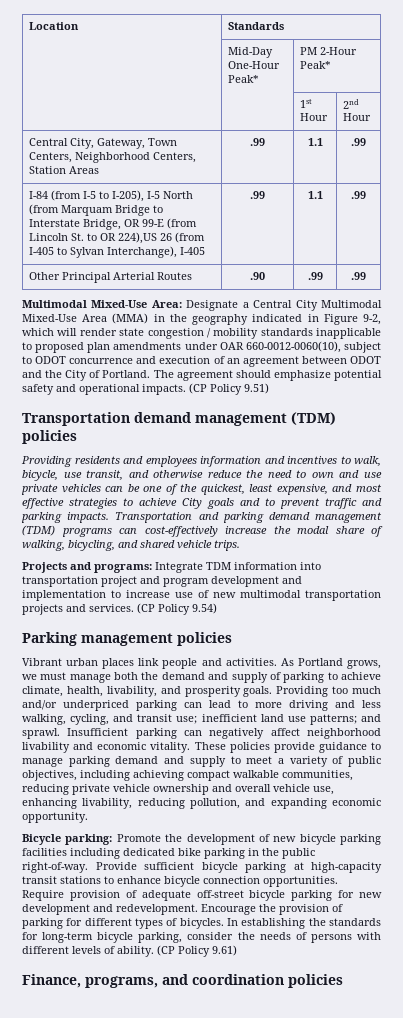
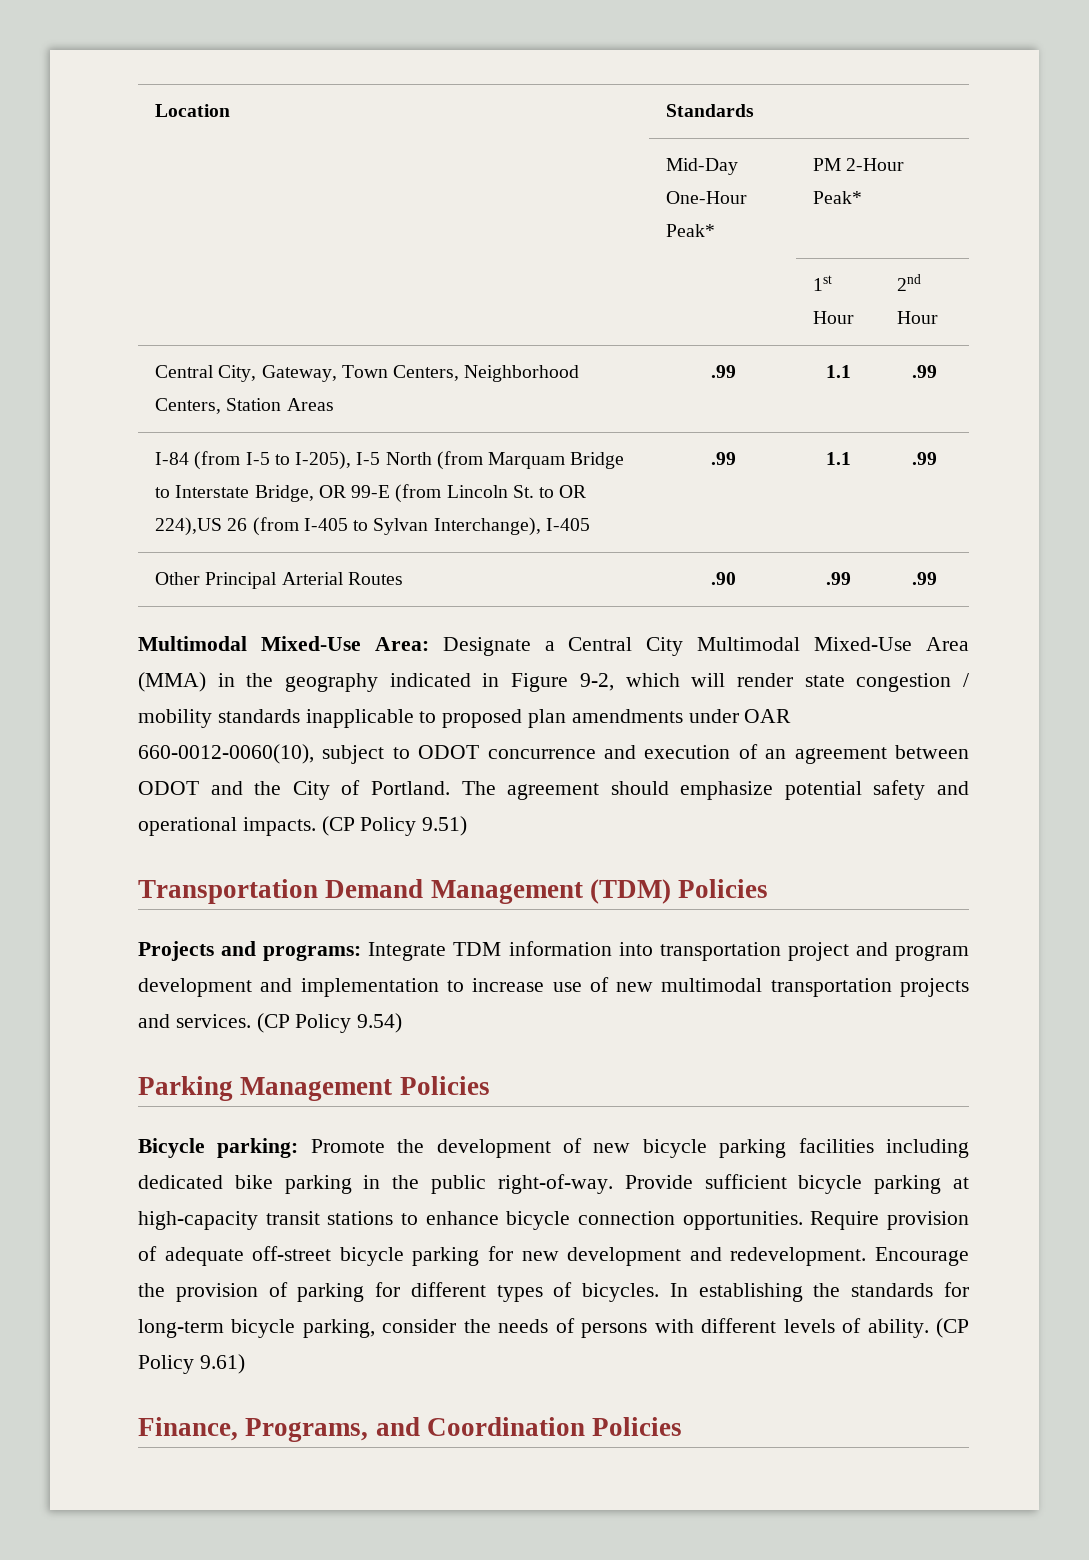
- Transportation demand management (TDM) policies
- Providing residents and employees information and incentives to walk, bicycle, use transit, and otherwise reduce the need to own and use private vehicles can be one of the quickest, least expensive, and most effective strategies to achieve City goals and to prevent traffic and parking impacts. Transportation and parking demand management (TDM) programs can cost-effectively increase the modal share of walking, bicycling, and shared vehicle trips.
+ Transportation Demand Management (TDM) Policies
- Parking management policies
- Vibrant urban places link people and activities. As Portland grows, we must manage both the demand and supply of parking to achieve climate, health, livability, and prosperity goals. Providing too much and/or underpriced parking can lead to more driving and less walking, cycling, and transit use; inefficient land use patterns; and sprawl. Insufficient parking can negatively affect neighborhood livability and economic vitality. These policies provide guidance to manage parking demand and supply to meet a variety of public objectives, including achieving compact walkable communities, reducing private vehicle ownership and overall vehicle use, enhancing livability, reducing pollution, and expanding economic opportunity.
+ Parking Management Policies
- Finance, programs, and coordination policies
+ Finance, Programs, and Coordination Policies

